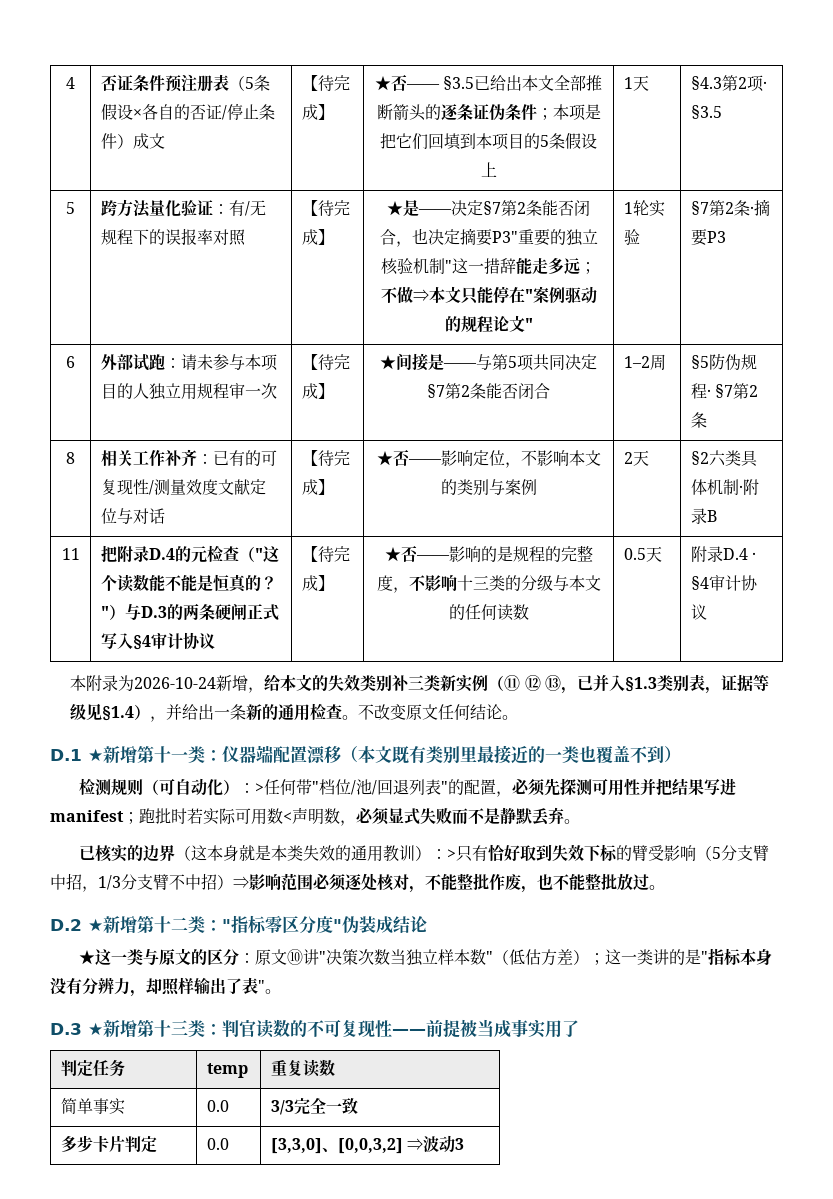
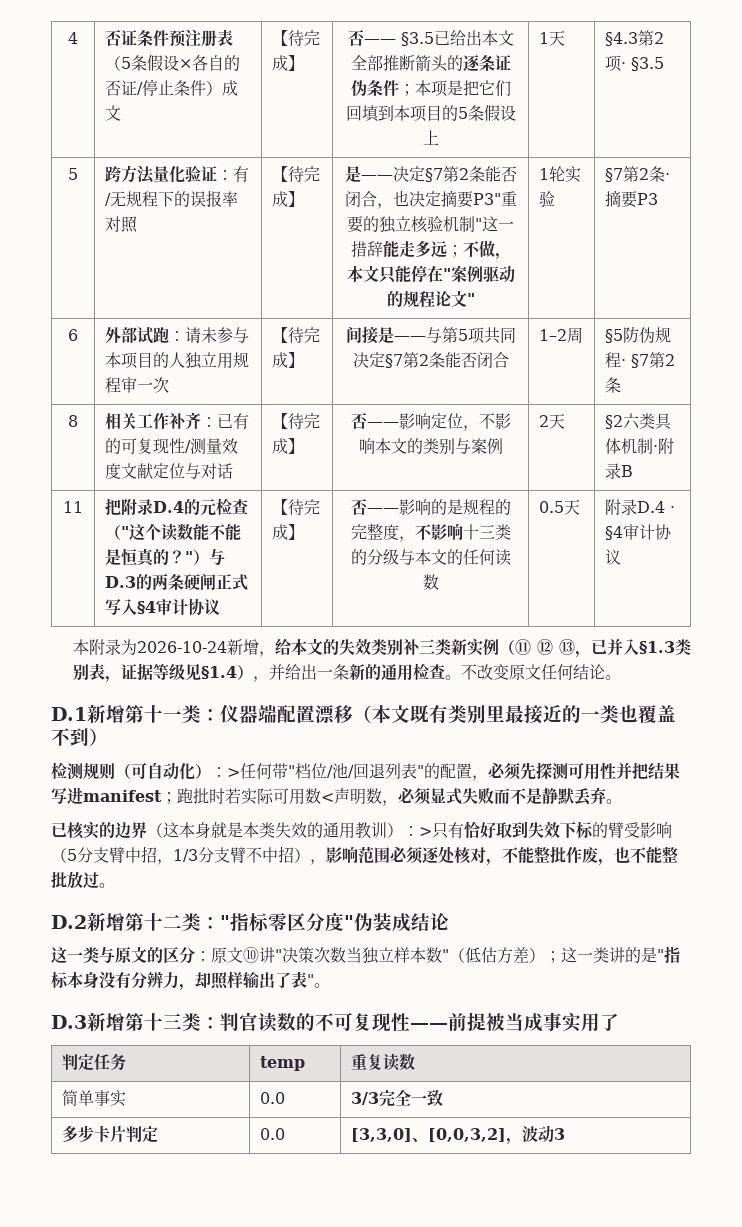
- ★否—— §3.5已给出本文全部推断箭头的逐条证伪条件；本项是把它们回填到本项目的5条假设上
+ 否—— §3.5已给出本文全部推断箭头的逐条证伪条件；本项是把它们回填到本项目的5条假设上
- ★是——决定§7第2条能否闭合，也决定摘要P3"重要的独立核验机制"这一措辞能走多远；不做⇒本文只能停在"案例驱动的规程论文"
+ 是——决定§7第2条能否闭合，也决定摘要P3"重要的独立核验机制"这一措辞能走多远；不做，本文只能停在"案例驱动的规程论文"
- 6 | 外部试跑：请未参与本项目的人独立用规程审一次 | 【待完成】 | ★间接是——与第5项共同决定§7第2条能否闭合 | 1–2周 | §5防伪规程· §7第2条
+ 6 | 外部试跑：请未参与本项目的人独立用规程审一次 | 【待完成】 | 间接是——与第5项共同决定§7第2条能否闭合 | 1–2周 | §5防伪规程· §7第2条
- 8 | 相关工作补齐：已有的可复现性/测量效度文献定位与对话 | 【待完成】 | ★否——影响定位，不影响本文的类别与案例 | 2天 | §2六类具体机制·附录B
+ 8 | 相关工作补齐：已有的可复现性/测量效度文献定位与对话 | 【待完成】 | 否——影响定位，不影响本文的类别与案例 | 2天 | §2六类具体机制·附录B
- ★否——影响的是规程的完整度，不影响十三类的分级与本文的任何读数
+ 否——影响的是规程的完整度，不影响十三类的分级与本文的任何读数
- D.1 ★新增第十一类：仪器端配置漂移（本文既有类别里最接近的一类也覆盖不到）
+ D.1新增第十一类：仪器端配置漂移（本文既有类别里最接近的一类也覆盖不到）
- 已核实的边界（这本身就是本类失效的通用教训）：>只有恰好取到失效下标的臂受影响（5分支臂中招，1/3分支臂不中招）⇒影响范围必须逐处核对，不能整批作废，也不能整批放过。
+ 已核实的边界（这本身就是本类失效的通用教训）：>只有恰好取到失效下标的臂受影响（5分支臂中招，1/3分支臂不中招），影响范围必须逐处核对，不能整批作废，也不能整批放过。
- D.2 ★新增第十二类："指标零区分度"伪装成结论
+ D.2新增第十二类："指标零区分度"伪装成结论
- ★这一类与原文的区分：原文⑩讲"决策次数当独立样本数"（低估方差）；这一类讲的是"指标本身没有分辨力，却照样输出了表"。
+ 这一类与原文的区分：原文⑩讲"决策次数当独立样本数"（低估方差）；这一类讲的是"指标本身没有分辨力，却照样输出了表"。
- D.3 ★新增第十三类：判官读数的不可复现性——前提被当成事实用了
+ D.3新增第十三类：判官读数的不可复现性——前提被当成事实用了
- 多步卡片判定 | 0.0 | [3,3,0]、[0,0,3,2] ⇒波动3
+ 多步卡片判定 | 0.0 | [3,3,0]、[0,0,3,2]，波动3

